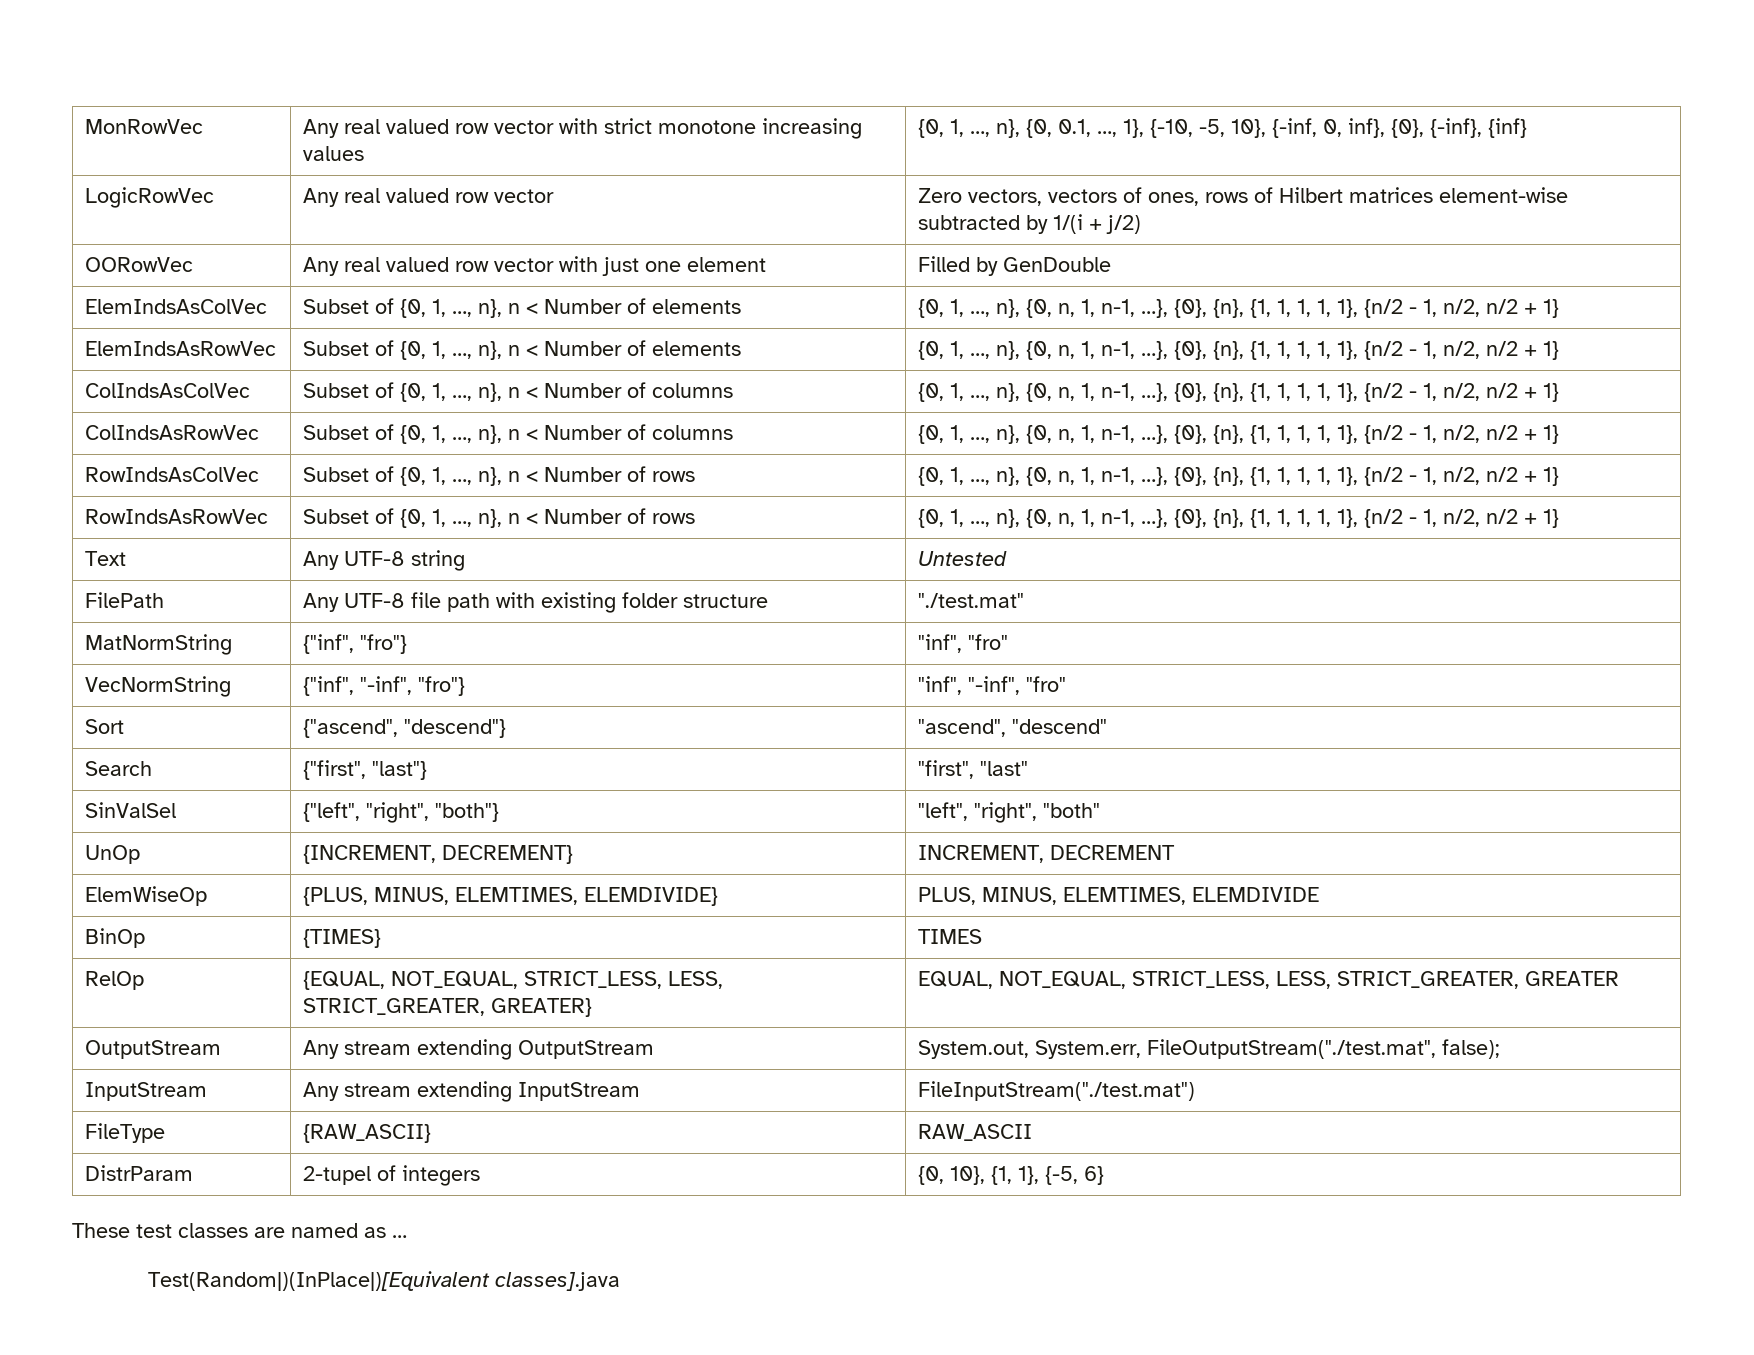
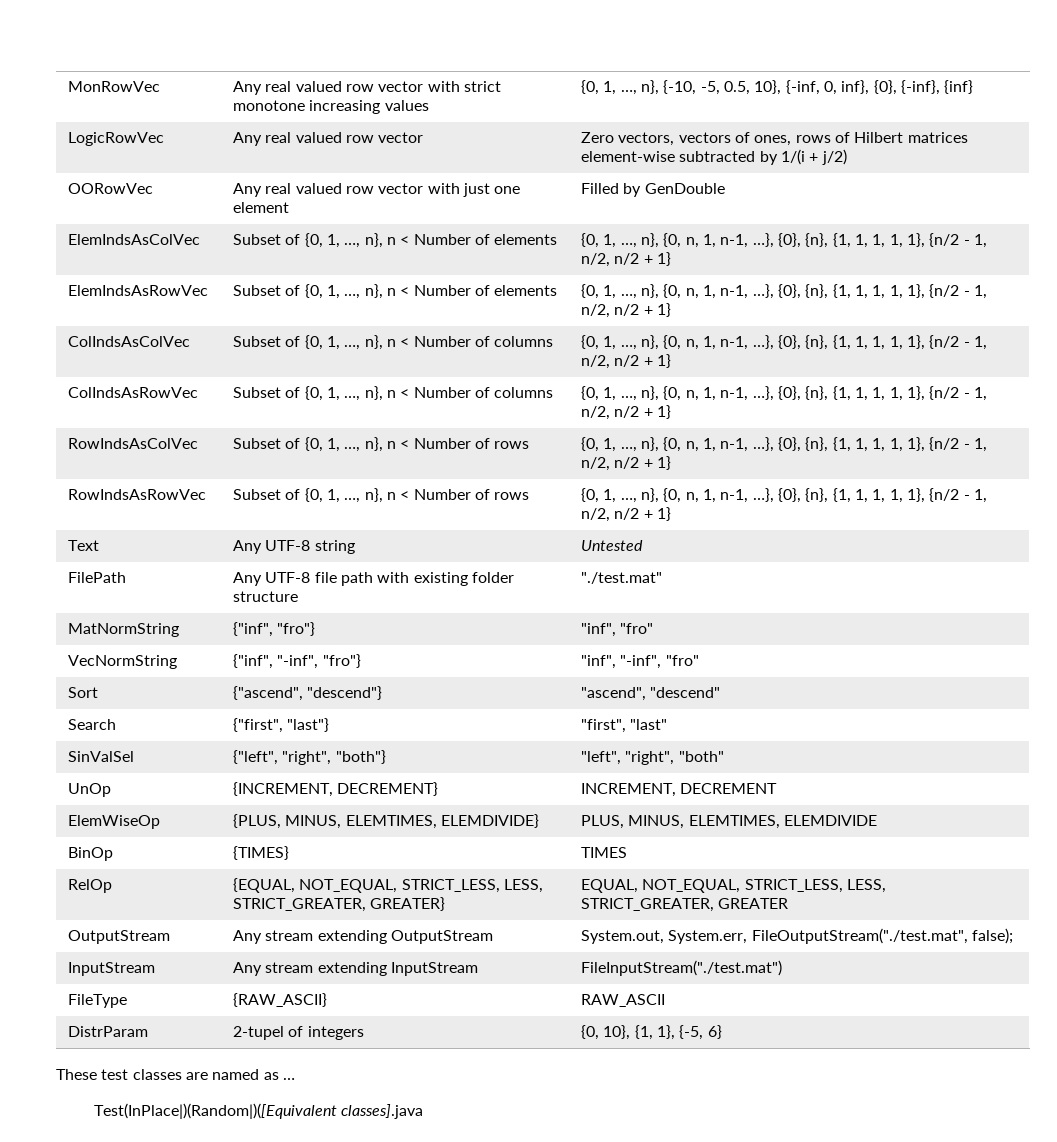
- MonRowVec | Any real valued row vector with strict monotone increasing values | {0, 1, …, n}, {0, 0.1, …, 1}, {-10, -5, 10}, {-inf, 0, inf}, {0}, {-inf}, {inf}
+ MonRowVec | Any real valued row vector with strict monotone increasing values | {0, 1, …, n}, {-10, -5, 0.5, 10}, {-inf, 0, inf}, {0}, {-inf}, {inf}
- Test(Random|)(InPlace|)[Equivalent classes].java
+ Test(InPlace|)(Random|)([Equivalent classes].java

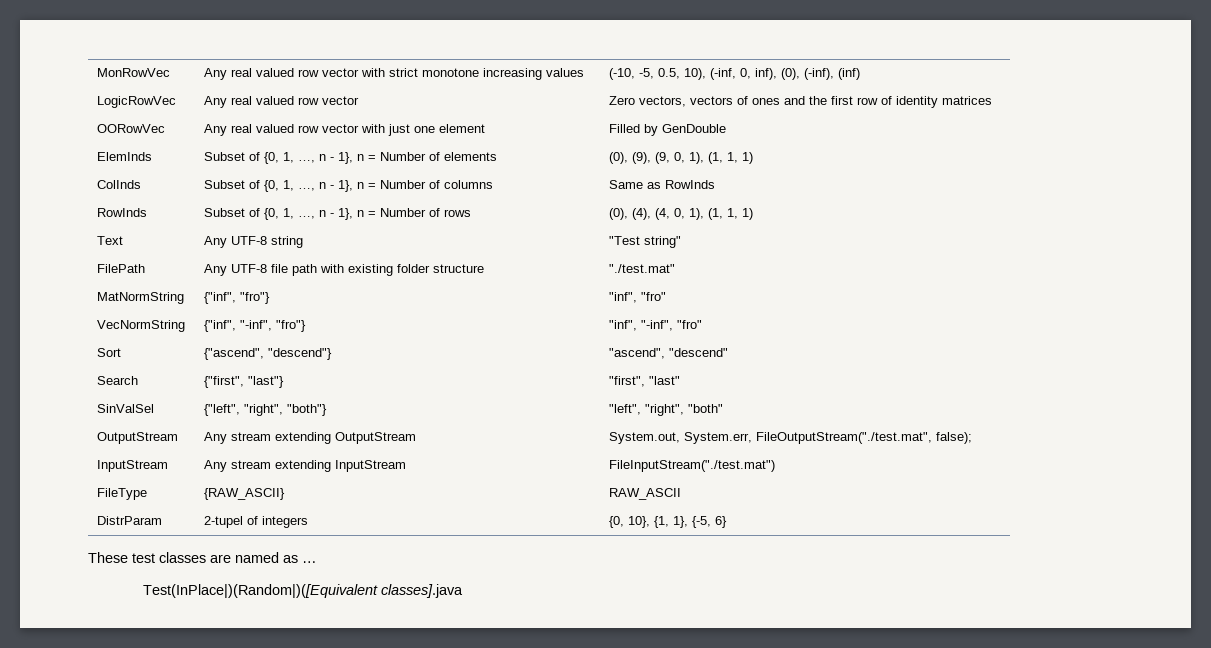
- MonRowVec | Any real valued row vector with strict monotone increasing values | {0, 1, …, n}, {-10, -5, 0.5, 10}, {-inf, 0, inf}, {0}, {-inf}, {inf}
+ MonRowVec | Any real valued row vector with strict monotone increasing values | (-10, -5, 0.5, 10), (-inf, 0, inf), (0), (-inf), (inf)
- LogicRowVec | Any real valued row vector | Zero vectors, vectors of ones, rows of Hilbert matrices element-wise subtracted by 1/(i + j/2)
+ LogicRowVec | Any real valued row vector | Zero vectors, vectors of ones and the first row of identity matrices
- ElemIndsAsColVec | Subset of {0, 1, …, n}, n < Number of elements | {0, 1, …, n}, {0, n, 1, n-1, …}, {0}, {n}, {1, 1, 1, 1, 1}, {n/2 - 1, n/2, n/2 + 1}
- ElemIndsAsRowVec | Subset of {0, 1, …, n}, n < Number of elements | {0, 1, …, n}, {0, n, 1, n-1, …}, {0}, {n}, {1, 1, 1, 1, 1}, {n/2 - 1, n/2, n/2 + 1}
- ColIndsAsColVec | Subset of {0, 1, …, n}, n < Number of columns | {0, 1, …, n}, {0, n, 1, n-1, …}, {0}, {n}, {1, 1, 1, 1, 1}, {n/2 - 1, n/2, n/2 + 1}
- ColIndsAsRowVec | Subset of {0, 1, …, n}, n < Number of columns | {0, 1, …, n}, {0, n, 1, n-1, …}, {0}, {n}, {1, 1, 1, 1, 1}, {n/2 - 1, n/2, n/2 + 1}
- RowIndsAsColVec | Subset of {0, 1, …, n}, n < Number of rows | {0, 1, …, n}, {0, n, 1, n-1, …}, {0}, {n}, {1, 1, 1, 1, 1}, {n/2 - 1, n/2, n/2 + 1}
- RowIndsAsRowVec | Subset of {0, 1, …, n}, n < Number of rows | {0, 1, …, n}, {0, n, 1, n-1, …}, {0}, {n}, {1, 1, 1, 1, 1}, {n/2 - 1, n/2, n/2 + 1}
+ ElemInds | Subset of {0, 1, …, n - 1}, n = Number of elements | (0), (9), (9, 0, 1), (1, 1, 1)
+ ColInds | Subset of {0, 1, …, n - 1}, n = Number of columns | Same as RowInds
+ RowInds | Subset of {0, 1, …, n - 1}, n = Number of rows | (0), (4), (4, 0, 1), (1, 1, 1)
- Text | Any UTF-8 string | Untested
+ Text | Any UTF-8 string | "Test string"
- UnOp | {INCREMENT, DECREMENT} | INCREMENT, DECREMENT
- ElemWiseOp | {PLUS, MINUS, ELEMTIMES, ELEMDIVIDE} | PLUS, MINUS, ELEMTIMES, ELEMDIVIDE
- BinOp | {TIMES} | TIMES
- RelOp | {EQUAL, NOT_EQUAL, STRICT_LESS, LESS, STRICT_GREATER, GREATER} | EQUAL, NOT_EQUAL, STRICT_LESS, LESS, STRICT_GREATER, GREATER

